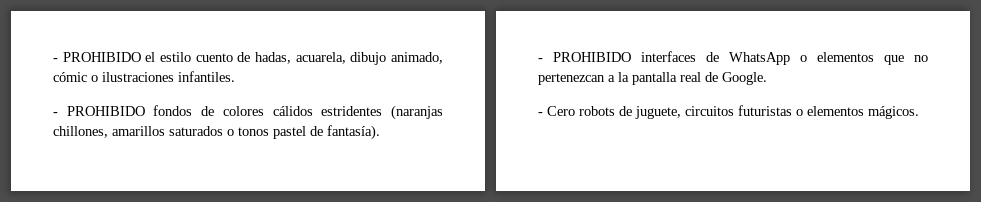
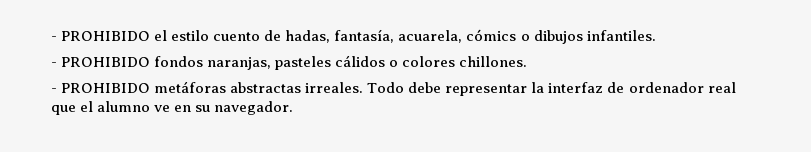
- - PROHIBIDO el estilo cuento de hadas, acuarela, dibujo animado, cómic o ilustraciones infantiles.
- - PROHIBIDO fondos de colores cálidos estridentes (naranjas chillones, amarillos saturados o tonos pastel de fantasía).
- - PROHIBIDO interfaces de WhatsApp o elementos que no pertenezcan a la pantalla real de Google.
- - Cero robots de juguete, circuitos futuristas o elementos mágicos.
+ - PROHIBIDO el estilo cuento de hadas, fantasía, acuarela, cómics o dibujos infantiles.
+ - PROHIBIDO fondos naranjas, pasteles cálidos o colores chillones.
+ - PROHIBIDO metáforas abstractas irreales. Todo debe representar la interfaz de ordenador real que el alumno ve en su navegador.

